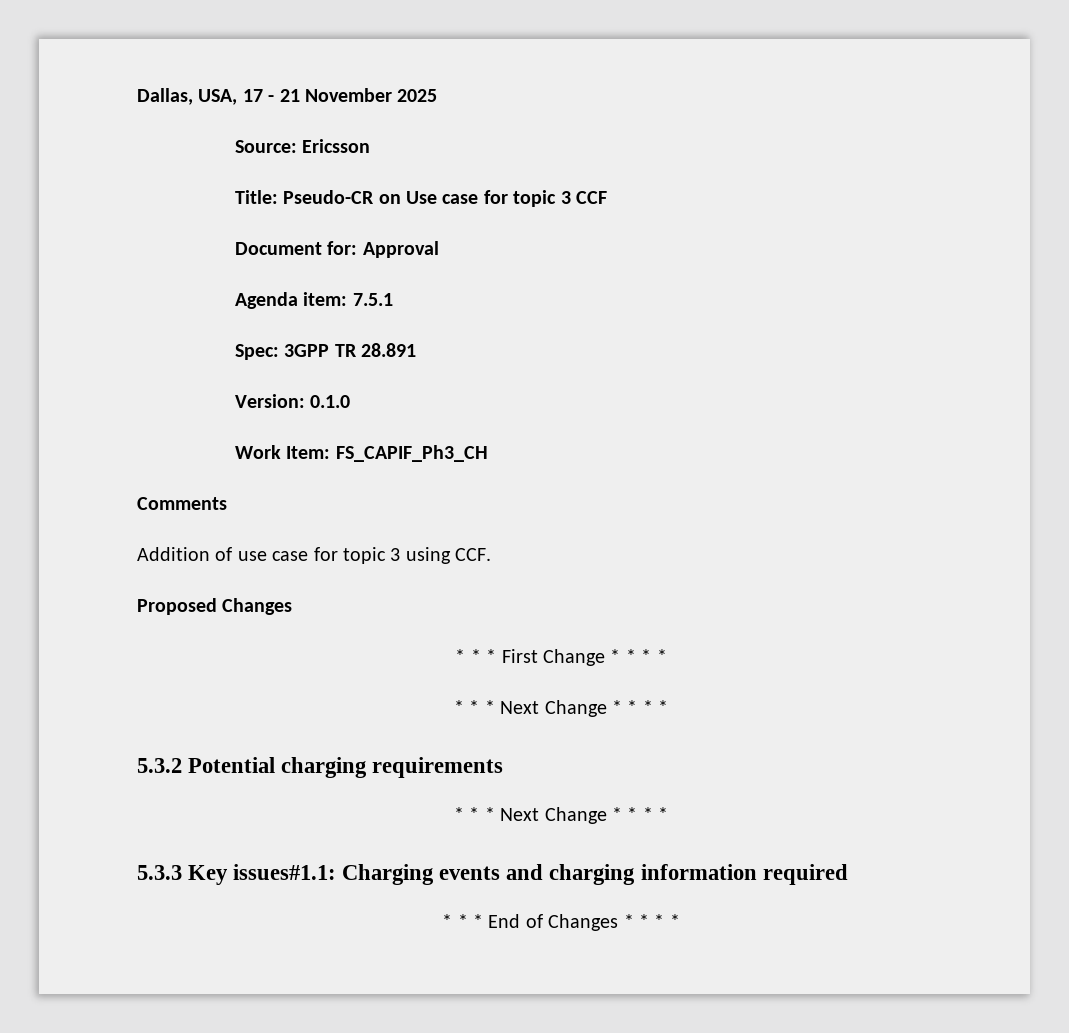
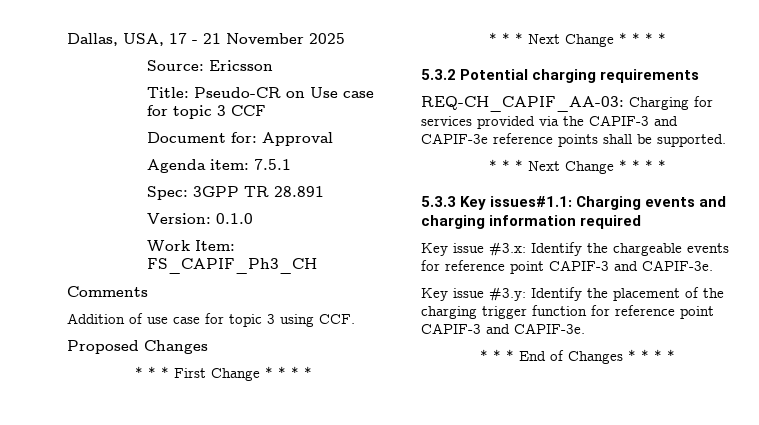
+ REQ-CH_CAPIF_AA-03: Charging for services provided via the CAPIF-3 and CAPIF-3e reference points shall be supported.
+ Key issue #3.x: Identify the chargeable events for reference point CAPIF-3 and CAPIF-3e.
+ Key issue #3.y: Identify the placement of the charging trigger function for reference point CAPIF-3 and CAPIF-3e.

